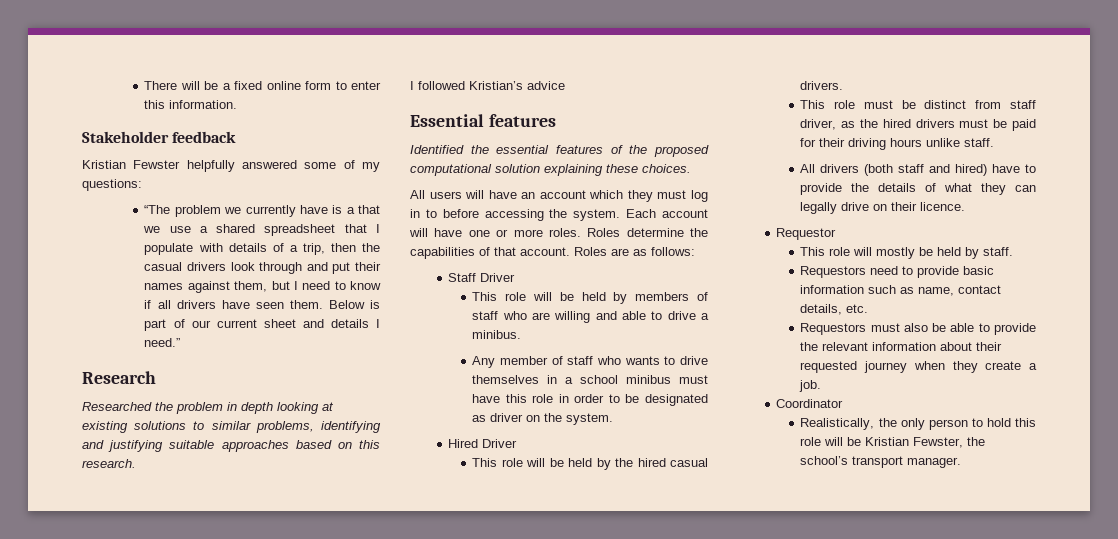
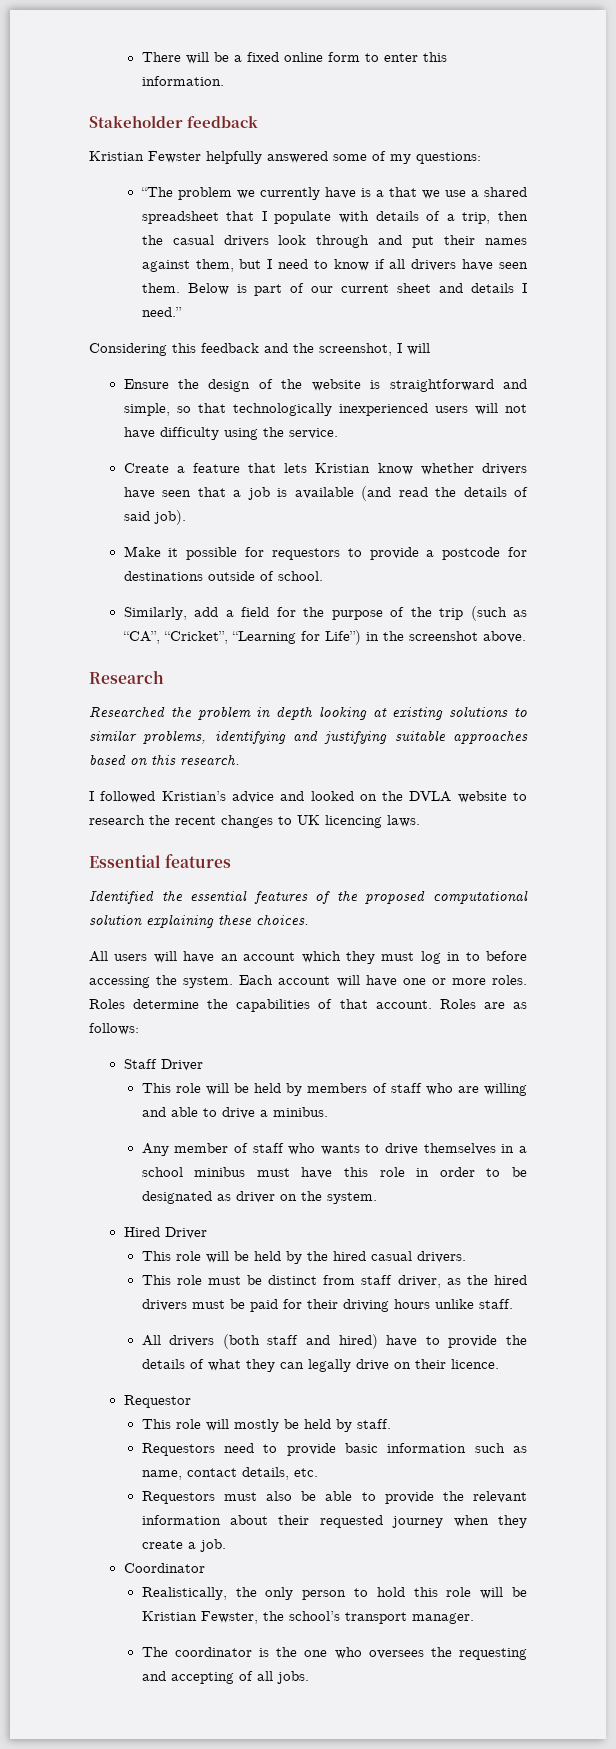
+ Considering this feedback and the screenshot, I will
+ Ensure the design of the website is straightforward and simple, so that technologically inexperienced users will not have difficulty using the service.
+ Create a feature that lets Kristian know whether drivers have seen that a job is available (and read the details of said job).
+ Make it possible for requestors to provide a postcode for destinations outside of school.
+ Similarly, add a field for the purpose of the trip (such as “CA”, “Cricket”, “Learning for Life”) in the screenshot above.
- I followed Kristian’s advice
+ I followed Kristian’s advice and looked on the DVLA website to research the recent changes to UK licencing laws.
+ The coordinator is the one who oversees the requesting and accepting of all jobs.

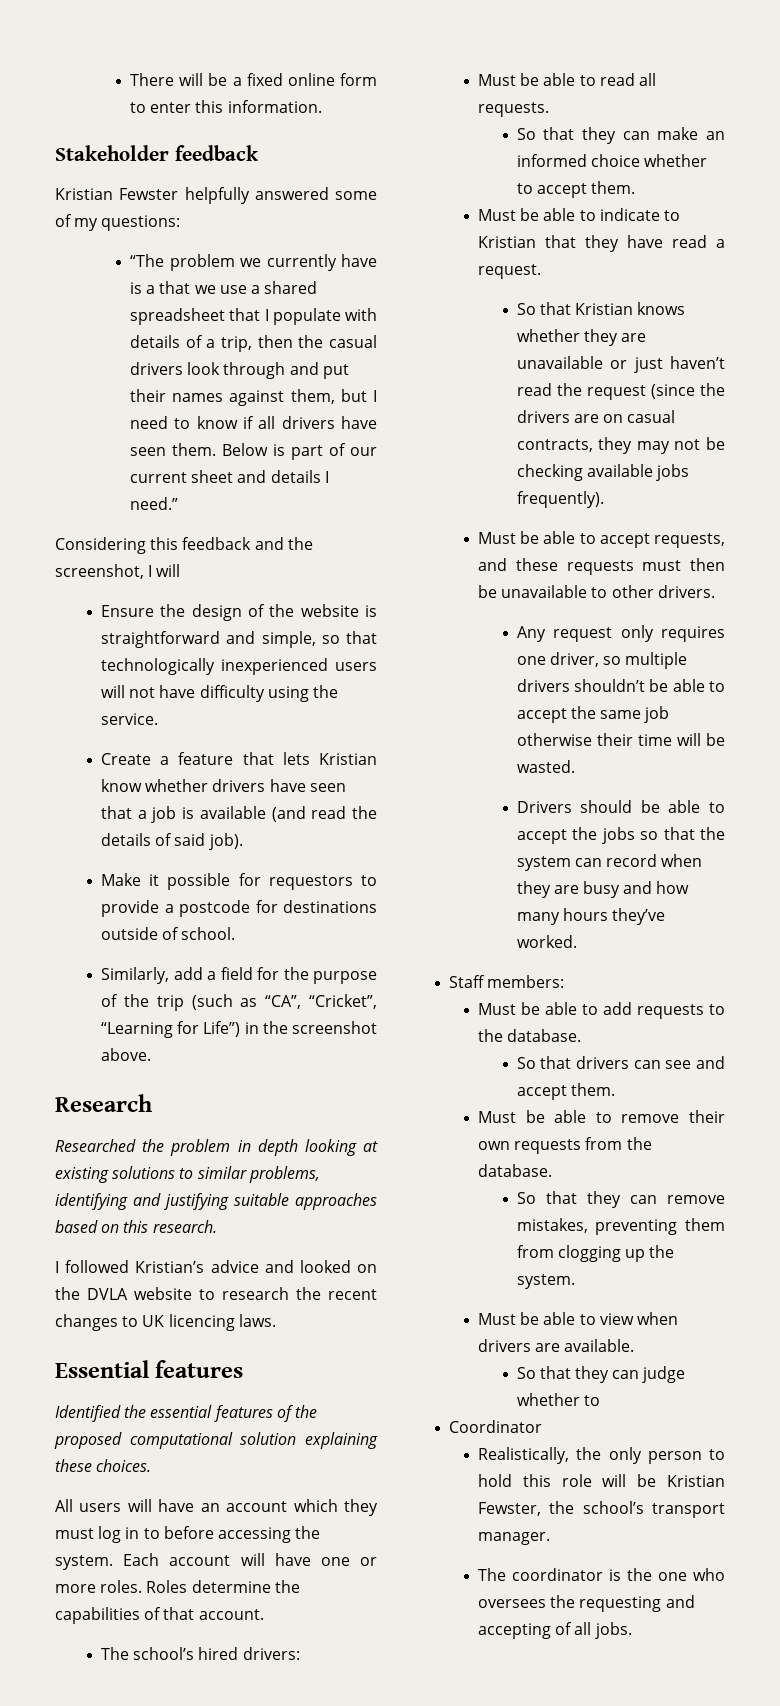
- Roles determine the capabilities of that account. Roles are as follows:
- Staff Driver
- This role will be held by members of staff who are willing and able to drive a minibus.
- Any member of staff who wants to drive themselves in a school minibus must have this role in order to be designated as driver on the system.
- Hired Driver
- This role will be held by the hired casual drivers.
- This role must be distinct from staff driver, as the hired drivers must be paid for their driving hours unlike staff.
- All drivers (both staff and hired) have to provide the details of what they can legally drive on their licence.
- Requestor
- This role will mostly be held by staff.
- Requestors need to provide basic information such as name, contact details, etc.
- Requestors must also be able to provide the relevant information about their requested journey when they create a job.
+ Roles determine the capabilities of that account.
+ The school’s hired drivers:
+ Must be able to read all requests.
+ So that they can make an informed choice whether to accept them.
+ Must be able to indicate to Kristian that they have read a request.
+ So that Kristian knows whether they are unavailable or just haven’t read the request (since the drivers are on casual contracts, they may not be checking available jobs frequently).
+ Must be able to accept requests, and these requests must then be unavailable to other drivers.
+ Any request only requires one driver, so multiple drivers shouldn’t be able to accept the same job otherwise their time will be wasted.
+ Drivers should be able to accept the jobs so that the system can record when they are busy and how many hours they’ve worked.
+ Staff members:
+ Must be able to add requests to the database.
+ So that drivers can see and accept them.
+ Must be able to remove their own requests from the database.
+ So that they can remove mistakes, preventing them from clogging up the system.
+ Must be able to view when drivers are available.
+ So that they can judge whether to

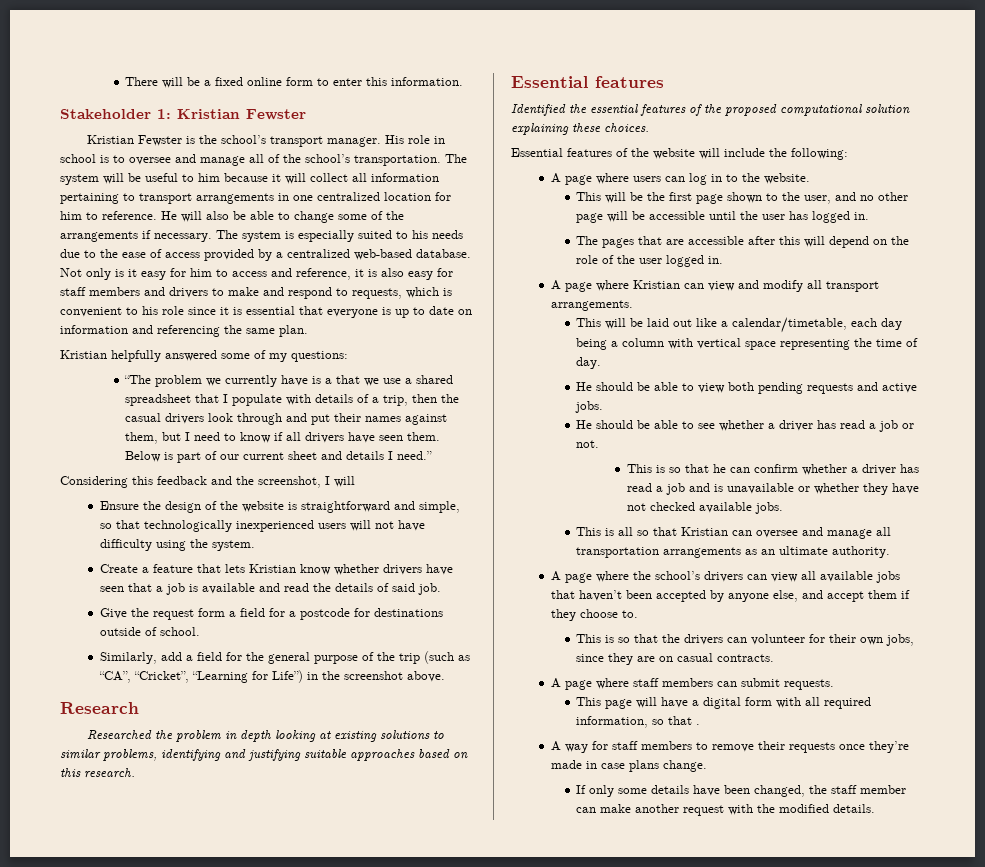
- Stakeholder feedback
- Kristian Fewster helpfully answered some of my questions:
+ Stakeholder 1: Kristian Fewster
+ Kristian Fewster is the school’s transport manager. His role in school is to oversee and manage all of the school’s transportation. The system will be useful to him because it will collect all information pertaining to transport arrangements in one centralized location for him to reference. He will also be able to change some of the arrangements if necessary. The system is especially suited to his needs due to the ease of access provided by a centralized web-based database. Not only is it easy for him to access and reference, it is also easy for staff members and drivers to make and respond to requests, which is convenient to his role since it is essential that everyone is up to date on information and referencing the same plan.
+ Kristian helpfully answered some of my questions:
- Ensure the design of the website is straightforward and simple, so that technologically inexperienced users will not have difficulty using the service.
+ Ensure the design of the website is straightforward and simple, so that technologically inexperienced users will not have difficulty using the system.
- Create a feature that lets Kristian know whether drivers have seen that a job is available (and read the details of said job).
- Make it possible for requestors to provide a postcode for destinations outside of school.
+ Create a feature that lets Kristian know whether drivers have seen that a job is available and read the details of said job.
+ Give the request form a field for a postcode for destinations outside of school.
- Similarly, add a field for the purpose of the trip (such as “CA”, “Cricket”, “Learning for Life”) in the screenshot above.
+ Similarly, add a field for the general purpose of the trip (such as “CA”, “Cricket”, “Learning for Life”) in the screenshot above.
- I followed Kristian’s advice and looked on the DVLA website to research the recent changes to UK licencing laws.
- All users will have an account which they must log in to before accessing the system. Each account will have one or more roles. Roles determine the capabilities of that account.
- The school’s hired drivers:
- Must be able to read all requests.
- So that they can make an informed choice whether to accept them.
- Must be able to indicate to Kristian that they have read a request.
- So that Kristian knows whether they are unavailable or just haven’t read the request (since the drivers are on casual contracts, they may not be checking available jobs frequently).
- Must be able to accept requests, and these requests must then be unavailable to other drivers.
- Any request only requires one driver, so multiple drivers shouldn’t be able to accept the same job otherwise their time will be wasted.
- Drivers should be able to accept the jobs so that the system can record when they are busy and how many hours they’ve worked.
- Staff members:
- Must be able to add requests to the database.
- So that drivers can see and accept them.
- Must be able to remove their own requests from the database.
- So that they can remove mistakes, preventing them from clogging up the system.
- Must be able to view when drivers are available.
- So that they can judge whether to
- Coordinator
- Realistically, the only person to hold this role will be Kristian Fewster, the school’s transport manager.
- The coordinator is the one who oversees the requesting and accepting of all jobs.
+ Essential features of the website will include the following:
+ A page where users can log in to the website.
+ This will be the first page shown to the user, and no other page will be accessible until the user has logged in.
+ The pages that are accessible after this will depend on the role of the user logged in.
+ A page where Kristian can view and modify all transport arrangements.
+ This will be laid out like a calendar/timetable, each day being a column with vertical space representing the time of day.
+ He should be able to view both pending requests and active jobs.
+ He should be able to see whether a driver has read a job or not.
+ This is so that he can confirm whether a driver has read a job and is unavailable or whether they have not checked available jobs.
+ This is all so that Kristian can oversee and manage all transportation arrangements as an ultimate authority.
+ A page where the school’s drivers can view all available jobs that haven’t been accepted by anyone else, and accept them if they choose to.
+ This is so that the drivers can volunteer for their own jobs, since they are on casual contracts.
+ A page where staff members can submit requests.
+ This page will have a digital form with all required information, so that .
+ A way for staff members to remove their requests once they’re made in case plans change.
+ If only some details have been changed, the staff member can make another request with the modified details.

